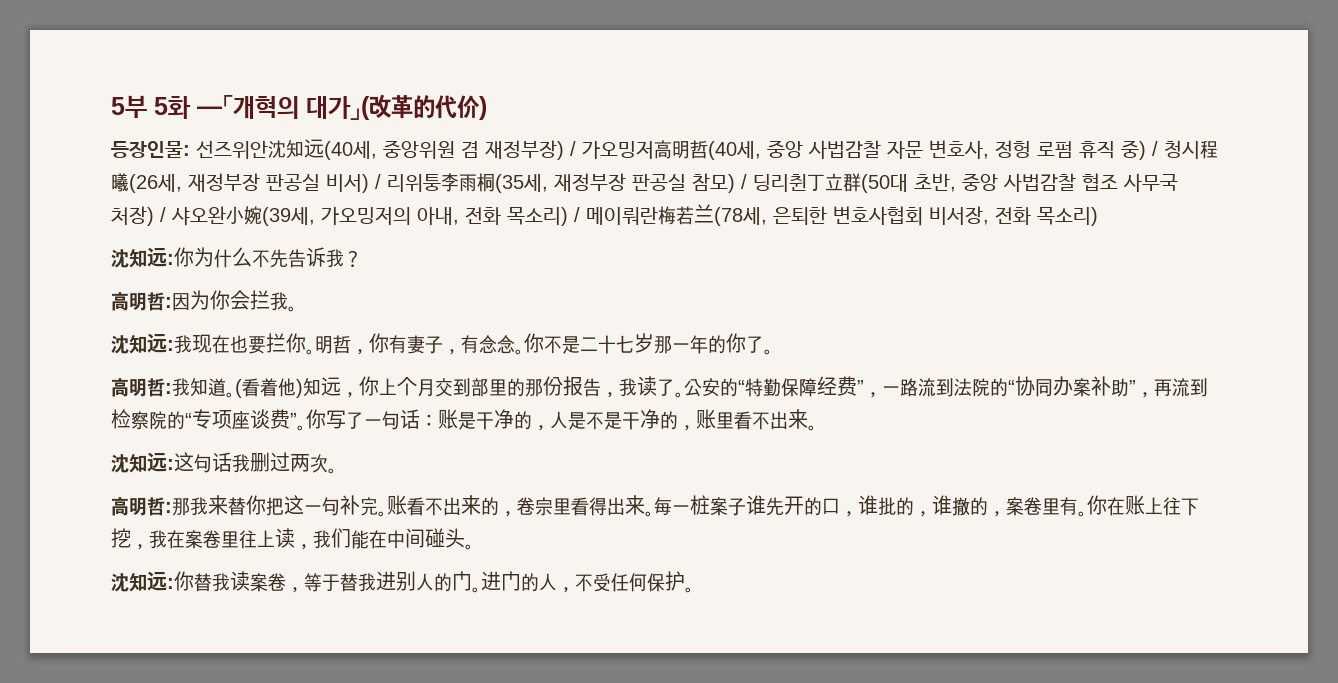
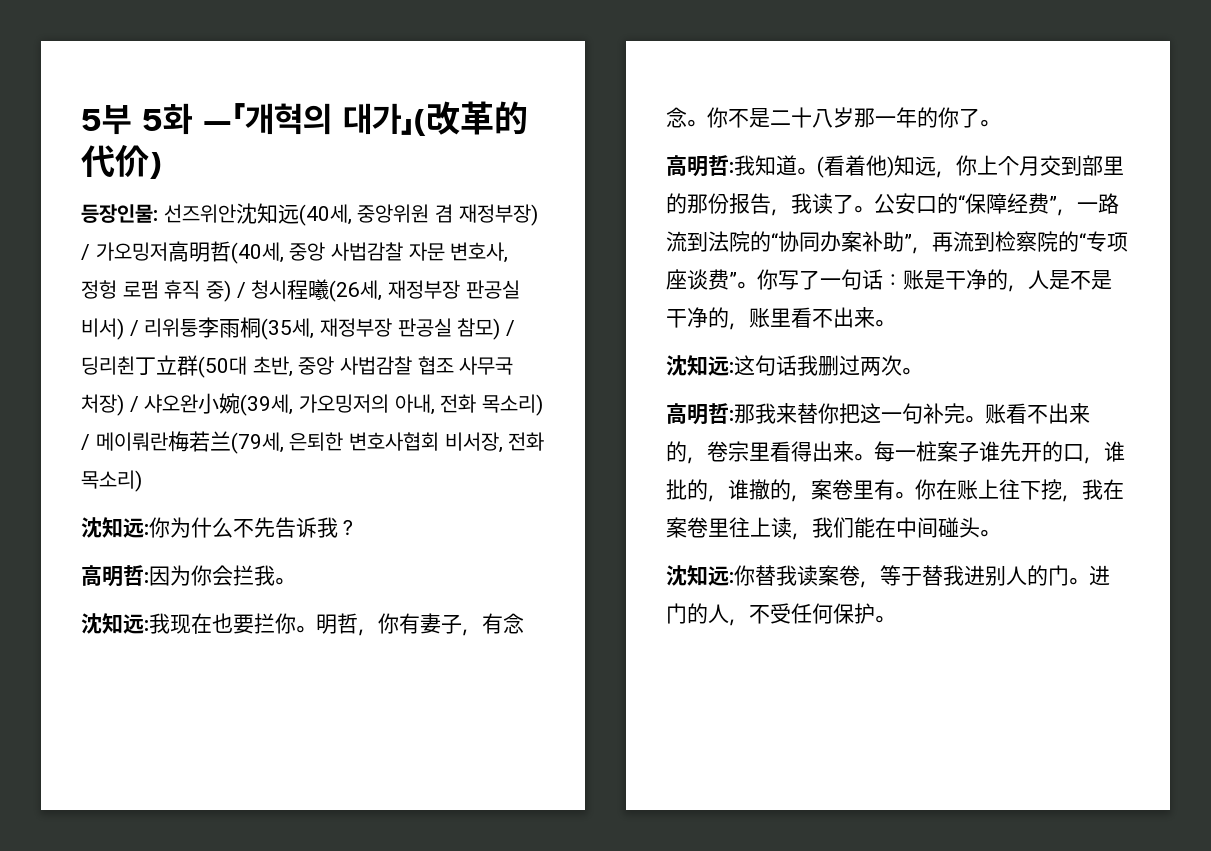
- 선즈위안沈知远(40세, 중앙위원 겸 재정부장) / 가오밍저高明哲(40세, 중앙 사법감찰 자문 변호사, 정헝 로펌 휴직 중) / 청시程曦(26세, 재정부장 판공실 비서) / 리위퉁李雨桐(35세, 재정부장 판공실 참모) / 딩리췬丁立群(50대 초반, 중앙 사법감찰 협조 사무국 처장) / 샤오완小婉(39세, 가오밍저의 아내, 전화 목소리) / 메이뤄란梅若兰(78세, 은퇴한 변호사협회 비서장, 전화 목소리)
+ 선즈위안沈知远(40세, 중앙위원 겸 재정부장) / 가오밍저高明哲(40세, 중앙 사법감찰 자문 변호사, 정헝 로펌 휴직 중) / 청시程曦(26세, 재정부장 판공실 비서) / 리위퉁李雨桐(35세, 재정부장 판공실 참모) / 딩리췬丁立群(50대 초반, 중앙 사법감찰 협조 사무국 처장) / 샤오완小婉(39세, 가오밍저의 아내, 전화 목소리) / 메이뤄란梅若兰(79세, 은퇴한 변호사협회 비서장, 전화 목소리)
- 你不是二十七岁那一年的你了。
+ 你不是二十八岁那一年的你了。
- 公安的“特勤保障经费”，一路流到法院的“协同办案补助”，再流到检察院的“专项座谈费”。
+ 公安口的“保障经费”，一路流到法院的“协同办案补助”，再流到检察院的“专项座谈费”。

